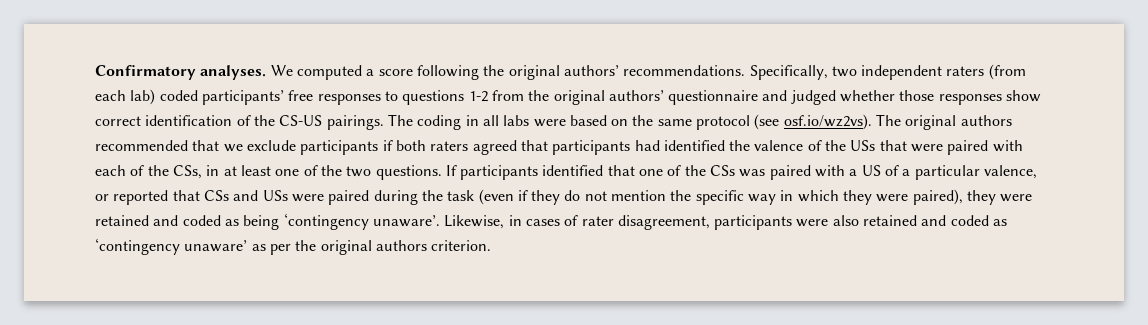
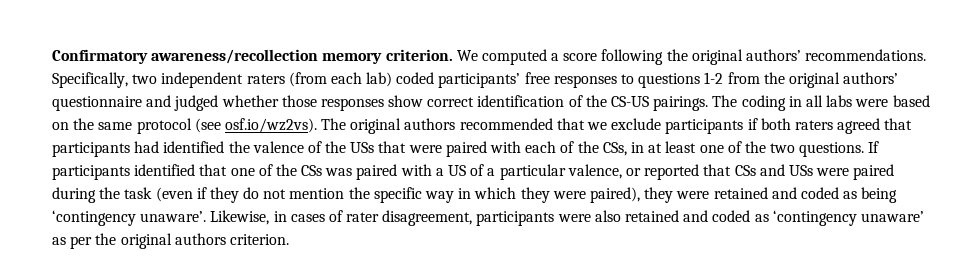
- Confirmatory analyses.
+ Confirmatory awareness/recollection memory criterion.

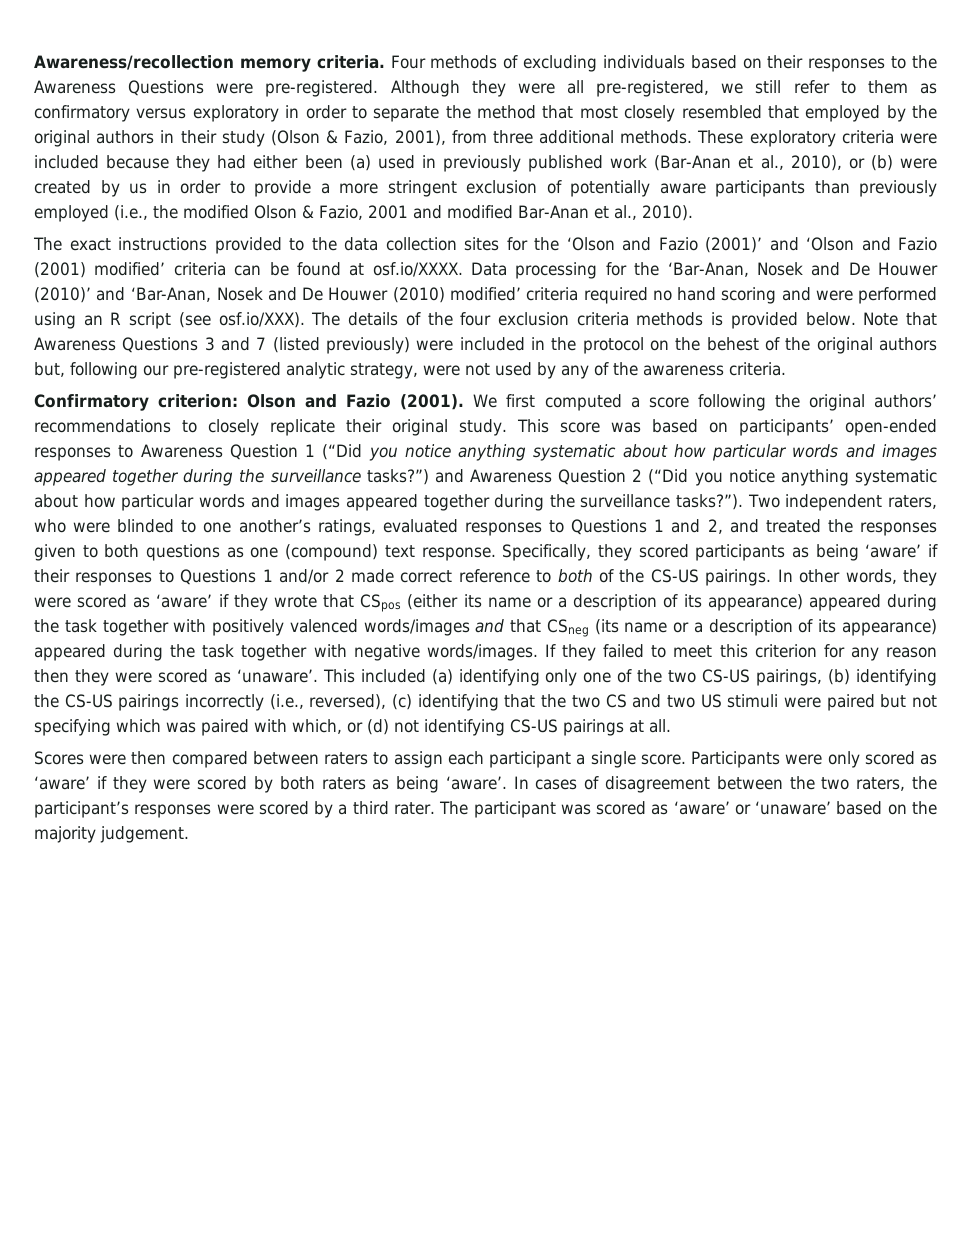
- Confirmatory awareness/recollection memory criterion. We computed a score following the original authors’ recommendations. Specifically, two independent raters (from each lab) coded participants’ free responses to questions 1-2 from the original authors’ questionnaire and judged whether those responses show correct identification of the CS-US pairings. The coding in all labs were based on the same protocol (see osf.io/wz2vs). The original authors recommended that we exclude participants if both raters agreed that participants had identified the valence of the USs that were paired with each of the CSs, in at least one of the two questions. If participants identified that one of the CSs was paired with a US of a particular valence, or reported that CSs and USs were paired during the task (even if they do not mention the specific way in which they were paired), they were retained and coded as being ‘contingency unaware’. Likewise, in cases of rater disagreement, participants were also retained and coded as ‘contingency unaware’ as per the original authors criterion.
+ Awareness/recollection memory criteria. Four methods of excluding individuals based on their responses to the Awareness Questions were pre-registered. Although they were all pre-registered, we still refer to them as confirmatory versus exploratory in order to separate the method that most closely resembled that employed by the original authors in their study (Olson & Fazio, 2001), from three additional methods. These exploratory criteria were included because they had either been (a) used in previously published work (Bar-Anan et al., 2010), or (b) were created by us in order to provide a more stringent exclusion of potentially aware participants than previously employed (i.e., the modified Olson & Fazio, 2001 and modified Bar-Anan et al., 2010).
+ The exact instructions provided to the data collection sites for the ‘Olson and Fazio (2001)’ and ‘Olson and Fazio (2001) modified’ criteria can be found at osf.io/XXXX. Data processing for the ‘Bar-Anan, Nosek and De Houwer (2010)’ and ‘Bar-Anan, Nosek and De Houwer (2010) modified’ criteria required no hand scoring and were performed using an R script (see osf.io/XXX). The details of the four exclusion criteria methods is provided below. Note that Awareness Questions 3 and 7 (listed previously) were included in the protocol on the behest of the original authors but, following our pre-registered analytic strategy, were not used by any of the awareness criteria.
+ Confirmatory criterion: Olson and Fazio (2001). We first computed a score following the original authors’ recommendations to closely replicate their original study. This score was based on participants’ open-ended responses to Awareness Question 1 (“Did you notice anything systematic about how particular words and images appeared together during the surveillance tasks?”) and Awareness Question 2 (“Did you notice anything systematic about how particular words and images appeared together during the surveillance tasks?”). Two independent raters, who were blinded to one another’s ratings, evaluated responses to Questions 1 and 2, and treated the responses given to both questions as one (compound) text response. Specifically, they scored participants as being ‘aware’ if their responses to Questions 1 and/or 2 made correct reference to both of the CS-US pairings. In other words, they were scored as ‘aware’ if they wrote that CSpos (either its name or a description of its appearance) appeared during the task together with positively valenced words/images and that CSneg (its name or a description of its appearance) appeared during the task together with negative words/images. If they failed to meet this criterion for any reason then they were scored as ‘unaware’. This included (a) identifying only one of the two CS-US pairings, (b) identifying the CS-US pairings incorrectly (i.e., reversed), (c) identifying that the two CS and two US stimuli were paired but not specifying which was paired with which, or (d) not identifying CS-US pairings at all.
+ Scores were then compared between raters to assign each participant a single score. Participants were only scored as ‘aware’ if they were scored by both raters as being ‘aware’. In cases of disagreement between the two raters, the participant’s responses were scored by a third rater. The participant was scored as ‘aware’ or ‘unaware’ based on the majority judgement.

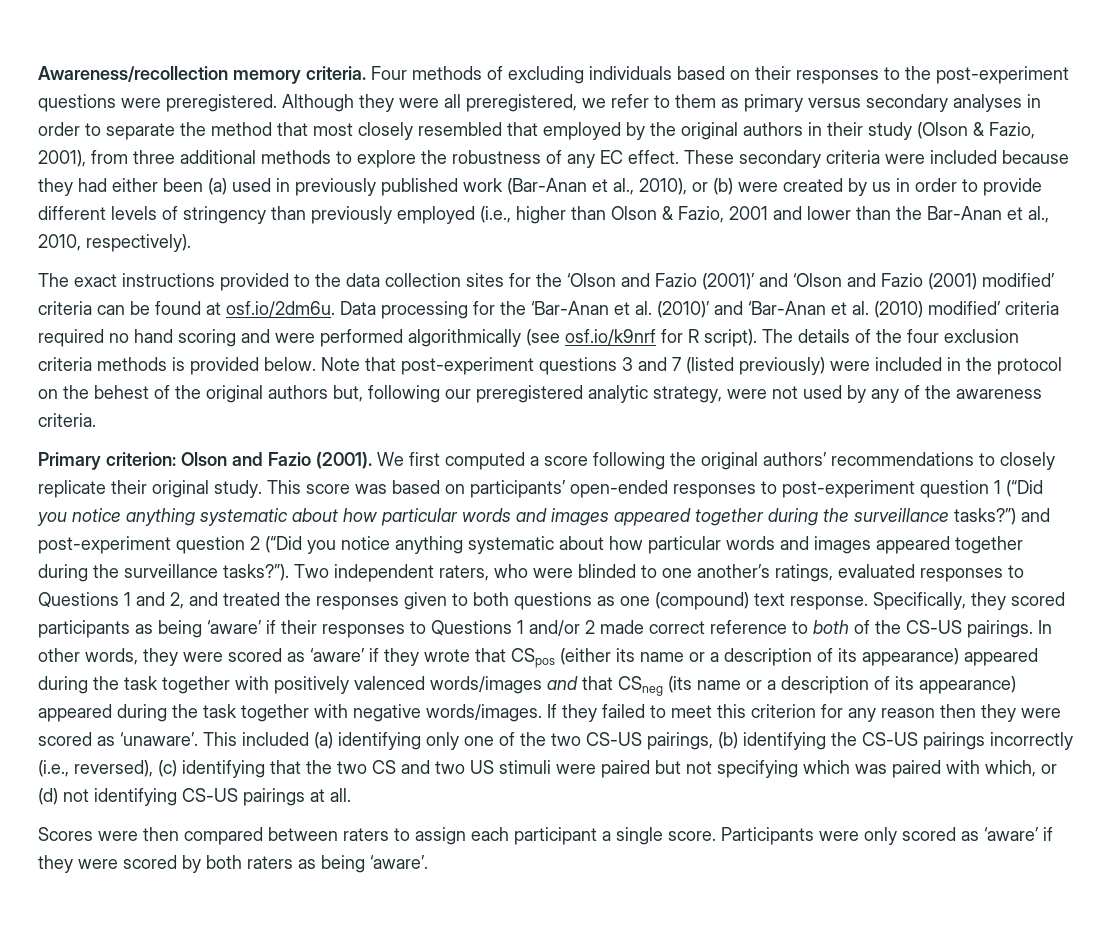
- Four methods of excluding individuals based on their responses to the Awareness Questions were pre-registered.
+ Four methods of excluding individuals based on their responses to the post-experiment questions were preregistered.
- Although they were all pre-registered, we still refer to them as confirmatory versus exploratory in order to separate the method that most closely resembled that employed by the original authors in their study (Olson & Fazio, 2001), from three additional methods. These exploratory criteria were included because they had either been (a) used in previously published work (Bar-Anan et al., 2010), or (b) were created by us in order to provide a more stringent exclusion of potentially aware participants than previously employed (i.e., the modified Olson & Fazio, 2001 and modified Bar-Anan et al., 2010).
+ Although they were all preregistered, we refer to them as primary versus secondary analyses in order to separate the method that most closely resembled that employed by the original authors in their study (Olson & Fazio, 2001), from three additional methods to explore the robustness of any EC effect. These secondary criteria were included because they had either been (a) used in previously published work (Bar-Anan et al., 2010), or (b) were created by us in order to provide different levels of stringency than previously employed (i.e., higher than Olson & Fazio, 2001 and lower than the Bar-Anan et al., 2010, respectively).
- The exact instructions provided to the data collection sites for the ‘Olson and Fazio (2001)’ and ‘Olson and Fazio (2001) modified’ criteria can be found at osf.io/XXXX. Data processing for the ‘Bar-Anan, Nosek and De Houwer (2010)’ and ‘Bar-Anan, Nosek and De Houwer (2010) modified’ criteria required no hand scoring and were performed using an R script (see osf.io/XXX). The details of the four exclusion criteria methods is provided below.
+ The exact instructions provided to the data collection sites for the ‘Olson and Fazio (2001)’ and ‘Olson and Fazio (2001) modified’ criteria can be found at osf.io/2dm6u. Data processing for the ‘Bar-Anan et al. (2010)’ and ‘Bar-Anan et al. (2010) modified’ criteria required no hand scoring and were performed algorithmically (see osf.io/k9nrf for R script). The details of the four exclusion criteria methods is provided below.
- Note that Awareness Questions 3 and 7 (listed previously) were included in the protocol on the behest of the original authors but, following our pre-registered analytic strategy, were not used by any of the awareness criteria.
+ Note that post-experiment questions 3 and 7 (listed previously) were included in the protocol on the behest of the original authors but, following our preregistered analytic strategy, were not used by any of the awareness criteria.
- Confirmatory criterion: Olson and Fazio (2001).
+ Primary criterion: Olson and Fazio (2001).
- This score was based on participants’ open-ended responses to Awareness Question 1 (“Did you notice anything systematic about how particular words and images appeared together during the surveillance tasks?”) and Awareness Question 2 (“Did you notice anything systematic about how particular words and images appeared together during the surveillance tasks?”).
+ This score was based on participants’ open-ended responses to post-experiment question 1 (“Did you notice anything systematic about how particular words and images appeared together during the surveillance tasks?”) and post-experiment question 2 (“Did you notice anything systematic about how particular words and images appeared together during the surveillance tasks?”).
- In cases of disagreement between the two raters, the participant’s responses were scored by a third rater. The participant was scored as ‘aware’ or ‘unaware’ based on the majority judgement.

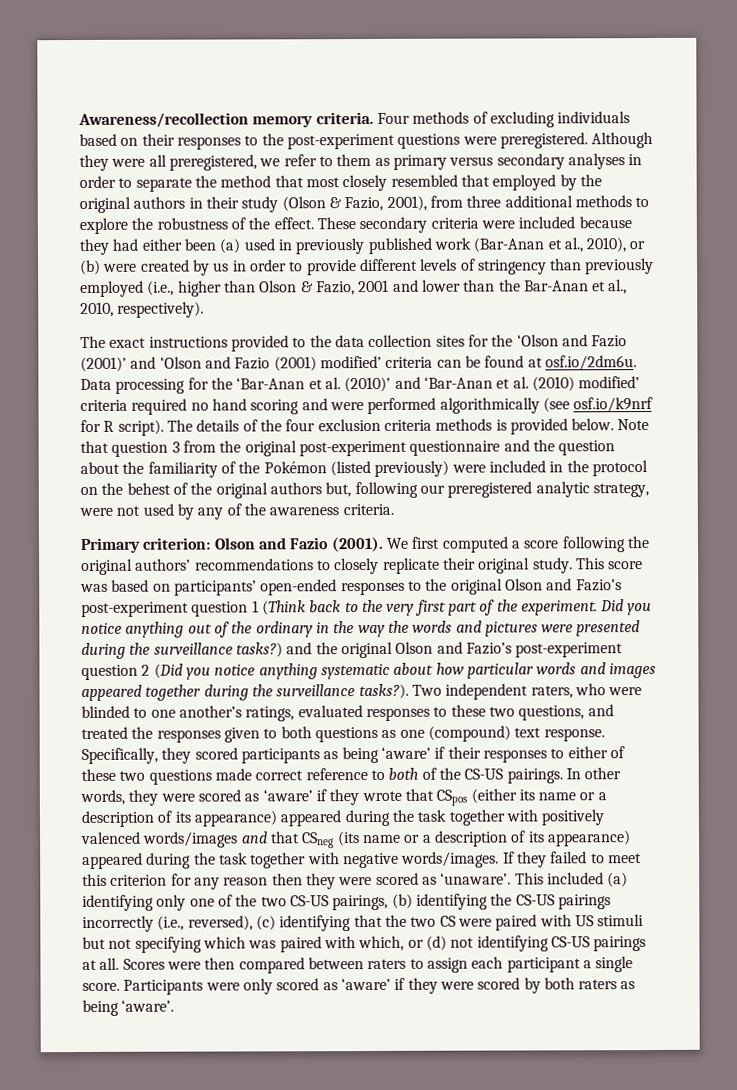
- Although they were all preregistered, we refer to them as primary versus secondary analyses in order to separate the method that most closely resembled that employed by the original authors in their study (Olson & Fazio, 2001), from three additional methods to explore the robustness of any EC effect.
+ Although they were all preregistered, we refer to them as primary versus secondary analyses in order to separate the method that most closely resembled that employed by the original authors in their study (Olson & Fazio, 2001), from three additional methods to explore the robustness of the effect.
- Note that post-experiment questions 3 and 7 (listed previously) were included in the protocol on the behest of the original authors but, following our preregistered analytic strategy, were not used by any of the awareness criteria.
+ Note that question 3 from the original post-experiment questionnaire and the question about the familiarity of the Pokémon (listed previously) were included in the protocol on the behest of the original authors but, following our preregistered analytic strategy, were not used by any of the awareness criteria.
- This score was based on participants’ open-ended responses to post-experiment question 1 (“Did you notice anything systematic about how particular words and images appeared together during the surveillance tasks?”) and post-experiment question 2 (“Did you notice anything systematic about how particular words and images appeared together during the surveillance tasks?”).
+ This score was based on participants’ open-ended responses to the original Olson and Fazio’s post-experiment question 1 (Think back to the very first part of the experiment. Did you notice anything out of the ordinary in the way the words and pictures were presented during the surveillance tasks?) and the original Olson and Fazio’s post-experiment question 2 (Did you notice anything systematic about how particular words and images appeared together during the surveillance tasks?).
- Two independent raters, who were blinded to one another’s ratings, evaluated responses to Questions 1 and 2, and treated the responses given to both questions as one (compound) text response.
+ Two independent raters, who were blinded to one another’s ratings, evaluated responses to these two questions, and treated the responses given to both questions as one (compound) text response.
- Specifically, they scored participants as being ‘aware’ if their responses to Questions 1 and/or 2 made correct reference to both of the CS-US pairings.
+ Specifically, they scored participants as being ‘aware’ if their responses to either of these two questions made correct reference to both of the CS-US pairings.
- This included (a) identifying only one of the two CS-US pairings, (b) identifying the CS-US pairings incorrectly (i.e., reversed), (c) identifying that the two CS and two US stimuli were paired but not specifying which was paired with which, or (d) not identifying CS-US pairings at all.
- Scores were then compared between raters to assign each participant a single score.
+ This included (a) identifying only one of the two CS-US pairings, (b) identifying the CS-US pairings incorrectly (i.e., reversed), (c) identifying that the two CS were paired with US stimuli but not specifying which was paired with which, or (d) not identifying CS-US pairings at all. Scores were then compared between raters to assign each participant a single score.

